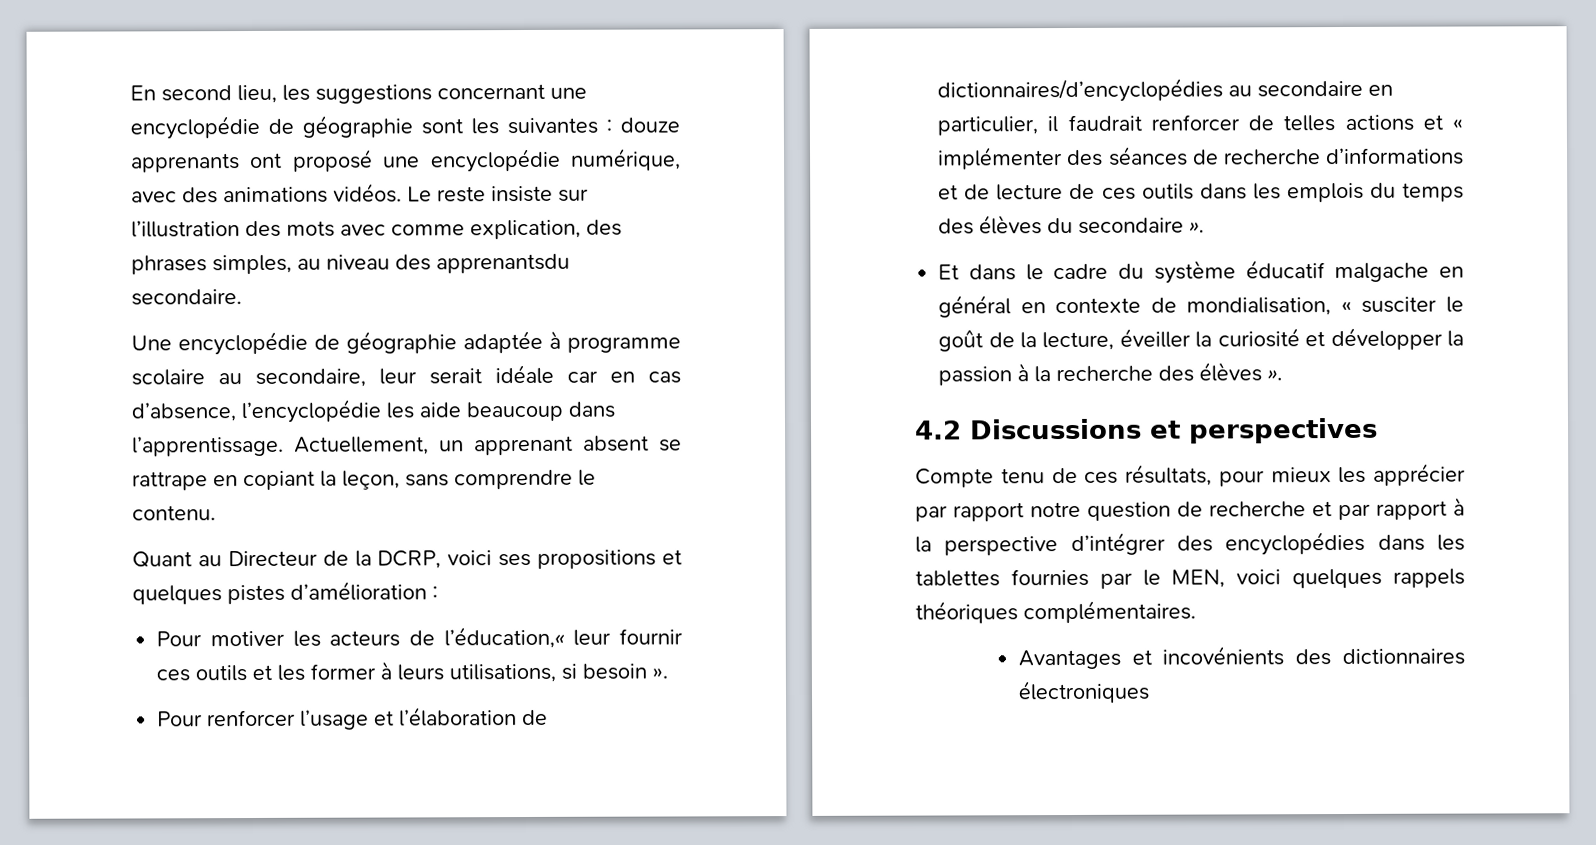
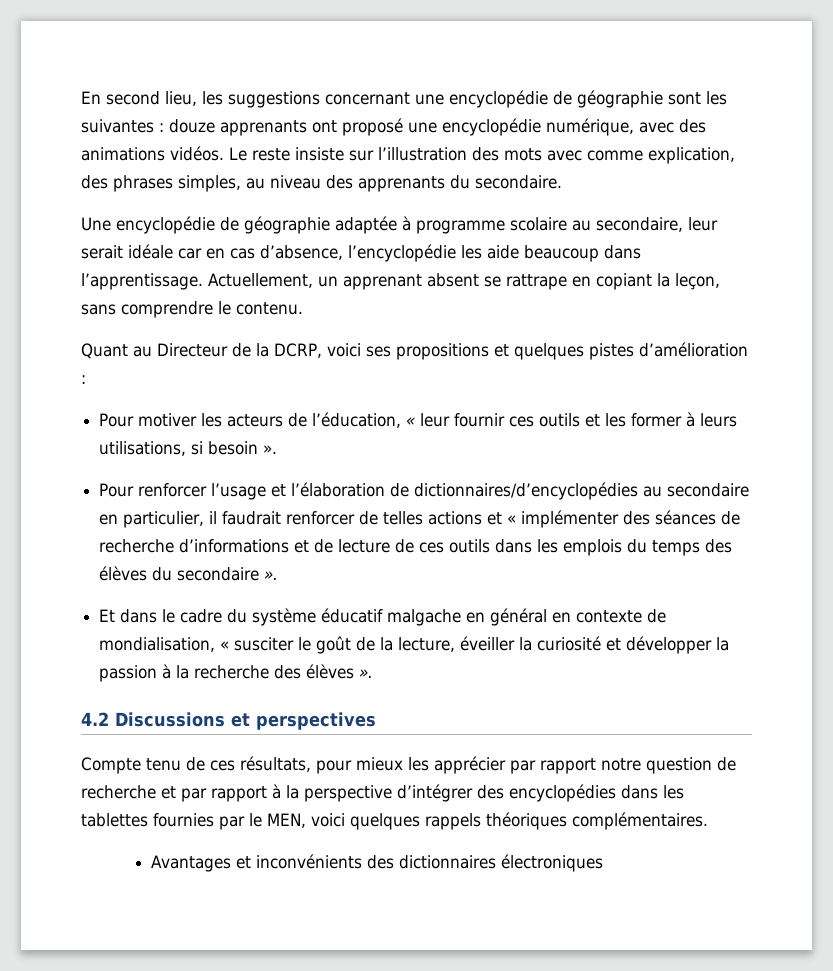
- Le reste insiste sur l’illustration des mots avec comme explication, des phrases simples, au niveau des apprenantsdu secondaire.
+ Le reste insiste sur l’illustration des mots avec comme explication, des phrases simples, au niveau des apprenants du secondaire.
- Pour motiver les acteurs de l’éducation,« leur fournir ces outils et les former à leurs utilisations, si besoin ».
+ Pour motiver les acteurs de l’éducation, « leur fournir ces outils et les former à leurs utilisations, si besoin ».
- Avantages et incovénients des dictionnaires électroniques
+ Avantages et inconvénients des dictionnaires électroniques

